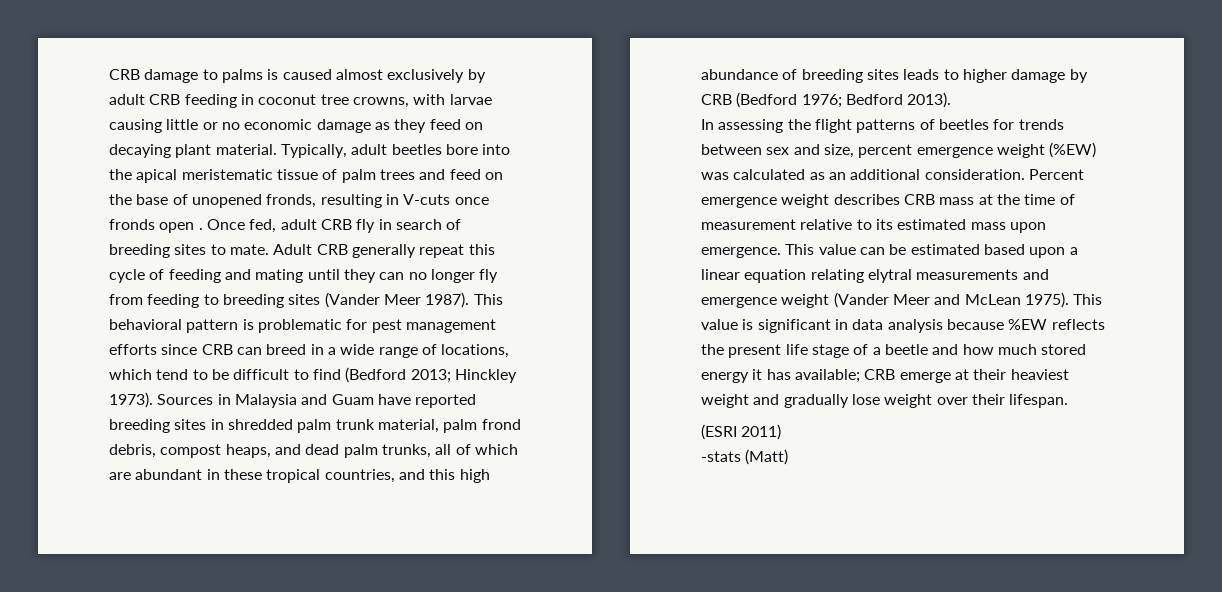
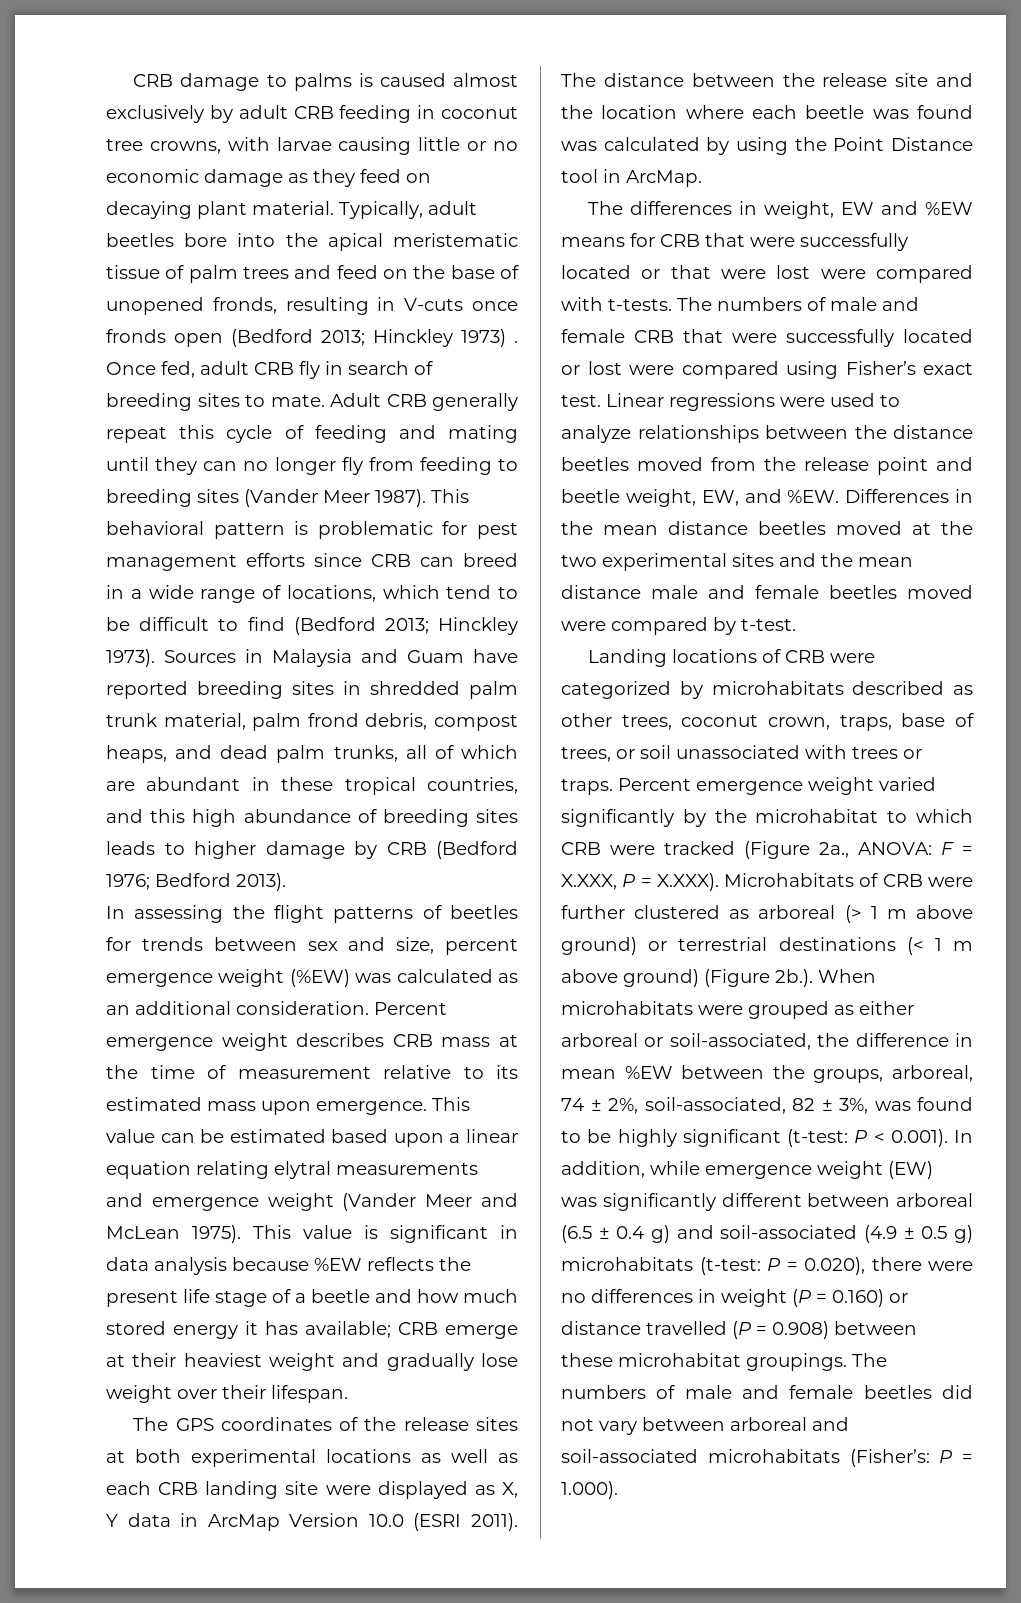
- Typically, adult beetles bore into the apical meristematic tissue of palm trees and feed on the base of unopened fronds, resulting in V-cuts once fronds open .
+ Typically, adult beetles bore into the apical meristematic tissue of palm trees and feed on the base of unopened fronds, resulting in V-cuts once fronds open (Bedford 2013; Hinckley 1973) .
- (ESRI 2011)
- -stats (Matt)
+ The GPS coordinates of the release sites at both experimental locations as well as each CRB landing site were displayed as X, Y data in ArcMap Version 10.0 (ESRI 2011). The distance between the release site and the location where each beetle was found was calculated by using the Point Distance tool in ArcMap.
+ The differences in weight, EW and %EW means for CRB that were successfully located or that were lost were compared with t-tests. The numbers of male and female CRB that were successfully located or lost were compared using Fisher’s exact test. Linear regressions were used to analyze relationships between the distance beetles moved from the release point and beetle weight, EW, and %EW. Differences in the mean distance beetles moved at the two experimental sites and the mean distance male and female beetles moved were compared by t-test.
+ Landing locations of CRB were categorized by microhabitats described as other trees, coconut crown, traps, base of trees, or soil unassociated with trees or traps. Percent emergence weight varied significantly by the microhabitat to which CRB were tracked (Figure 2a., ANOVA: F = X.XXX, P = X.XXX). Microhabitats of CRB were further clustered as arboreal (> 1 m above ground) or terrestrial destinations (< 1 m above ground) (Figure 2b.). When microhabitats were grouped as either arboreal or soil-associated, the difference in mean %EW between the groups, arboreal, 74 ± 2%, soil-associated, 82 ± 3%, was found to be highly significant (t-test: P < 0.001). In addition, while emergence weight (EW) was significantly different between arboreal (6.5 ± 0.4 g) and soil-associated (4.9 ± 0.5 g) microhabitats (t-test: P = 0.020), there were no differences in weight (P = 0.160) or distance travelled (P = 0.908) between these microhabitat groupings. The numbers of male and female beetles did not vary between arboreal and soil-associated microhabitats (Fisher’s: P = 1.000).

